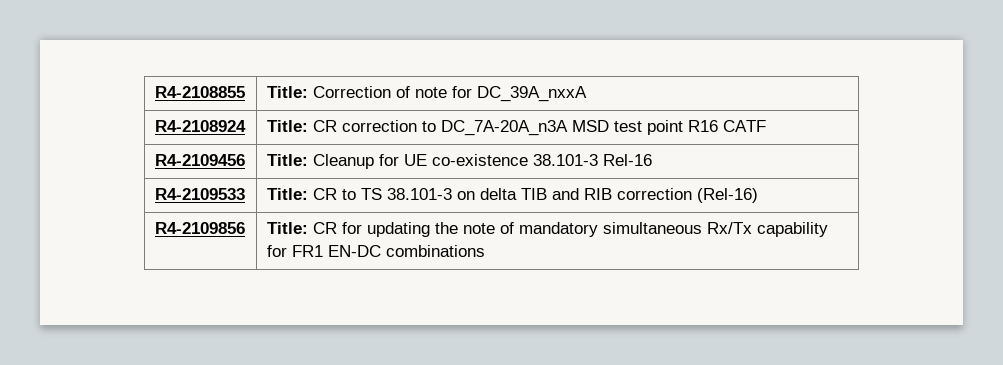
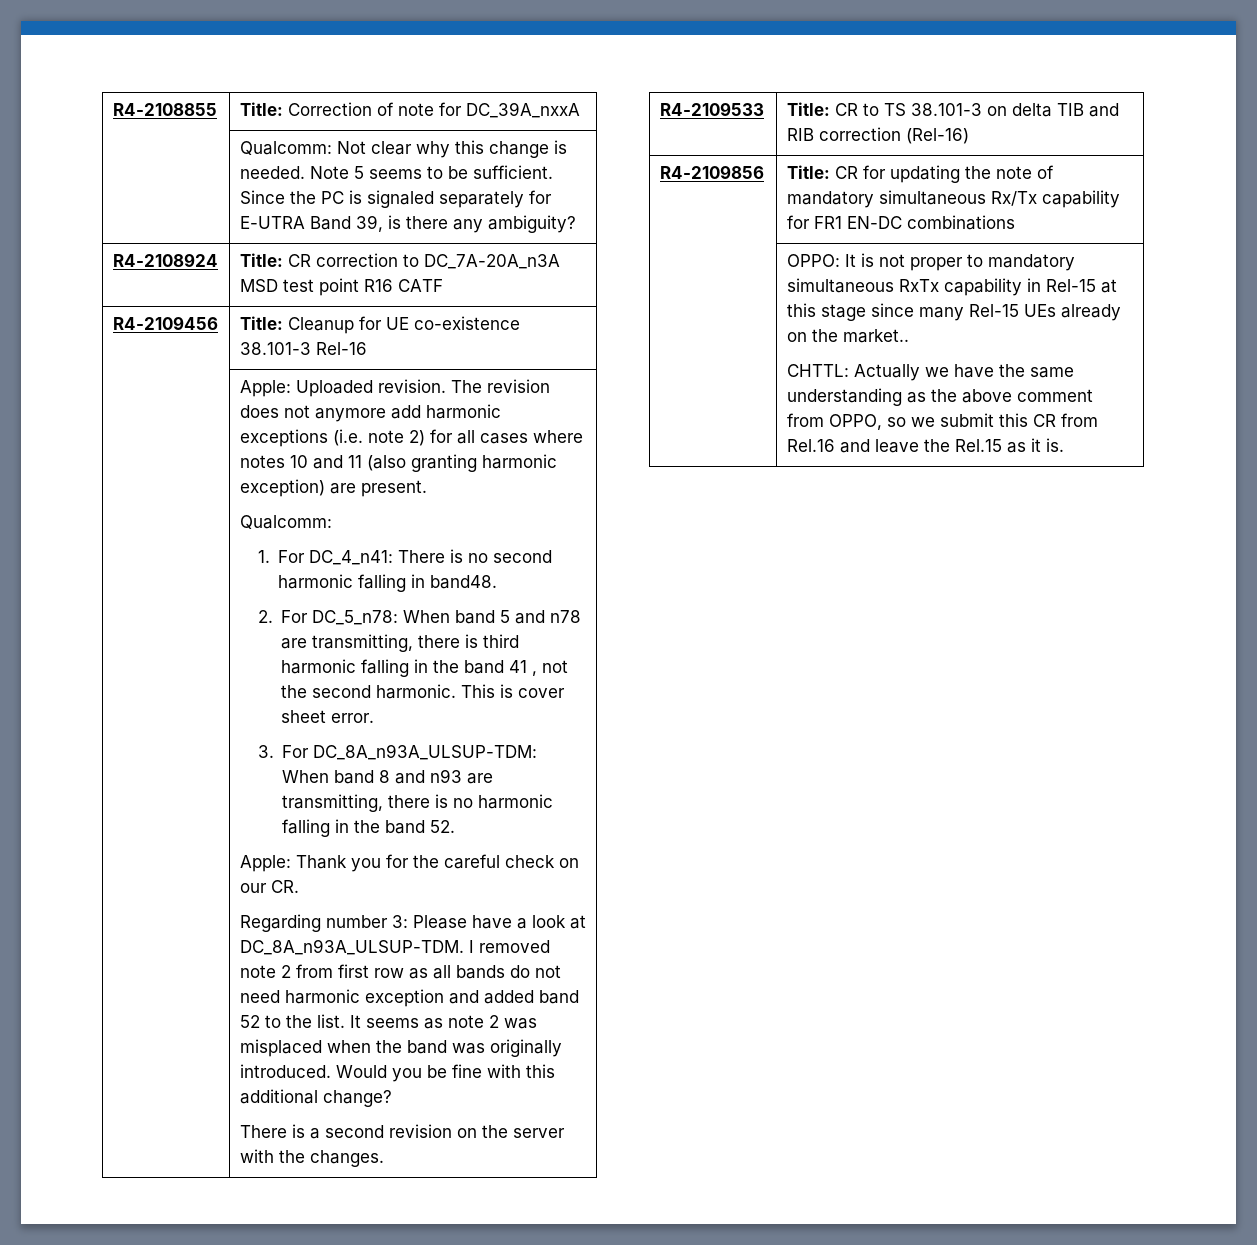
+ | Qualcomm: Not clear why this change is needed. Note 5 seems to be sufficient. Since the PC is signaled separately for E-UTRA Band 39, is there any ambiguity?
+ Apple: Uploaded revision. The revision does not anymore add harmonic exceptions (i.e. note 2) for all cases where notes 10 and 11 (also granting harmonic exception) are present.
+ Qualcomm:
+ 1. For DC_4_n41: There is no second harmonic falling in band48.
+ 2. For DC_5_n78: When band 5 and n78 are transmitting, there is third harmonic falling in the band 41 , not the second harmonic. This is cover sheet error.
+ 3. For DC_8A_n93A_ULSUP-TDM: When band 8 and n93 are transmitting, there is no harmonic falling in the band 52.
+ Apple: Thank you for the careful check on our CR.
+ Regarding number 3: Please have a look at DC_8A_n93A_ULSUP-TDM. I removed note 2 from first row as all bands do not need harmonic exception and added band 52 to the list. It seems as note 2 was misplaced when the band was originally introduced. Would you be fine with this additional change?
+ There is a second revision on the server with the changes.
+ OPPO: It is not proper to mandatory simultaneous RxTx capability in Rel-15 at this stage since many Rel-15 UEs already on the market..
+ CHTTL: Actually we have the same understanding as the above comment from OPPO, so we submit this CR from Rel.16 and leave the Rel.15 as it is.

